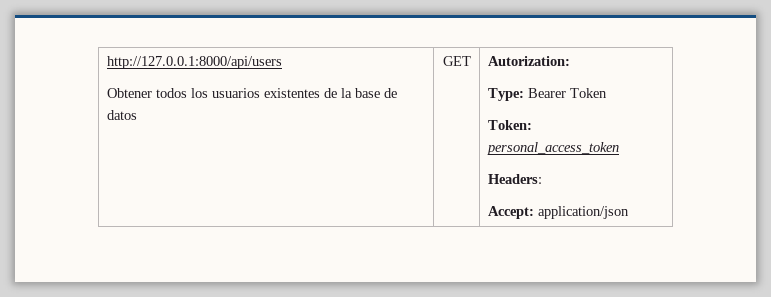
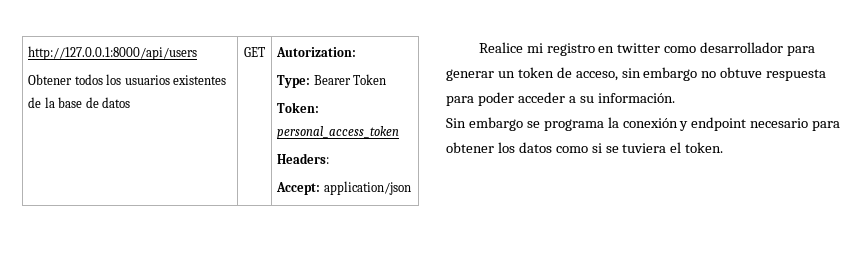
+ Realice mi registro en twitter como desarrollador para generar un token de acceso, sin embargo no obtuve respuesta para poder acceder a su información.
+ Sin embargo se programa la conexión y endpoint necesario para obtener los datos como si se tuviera el token.

